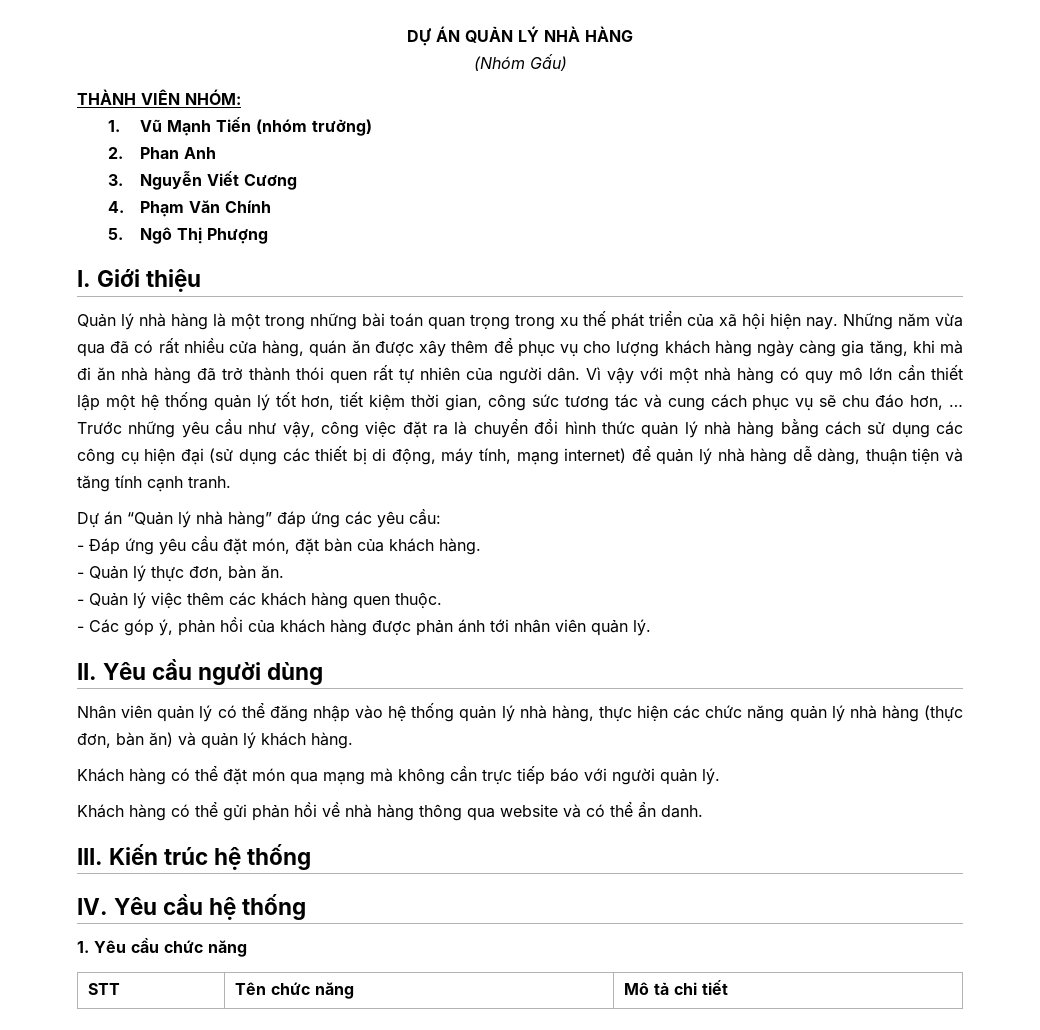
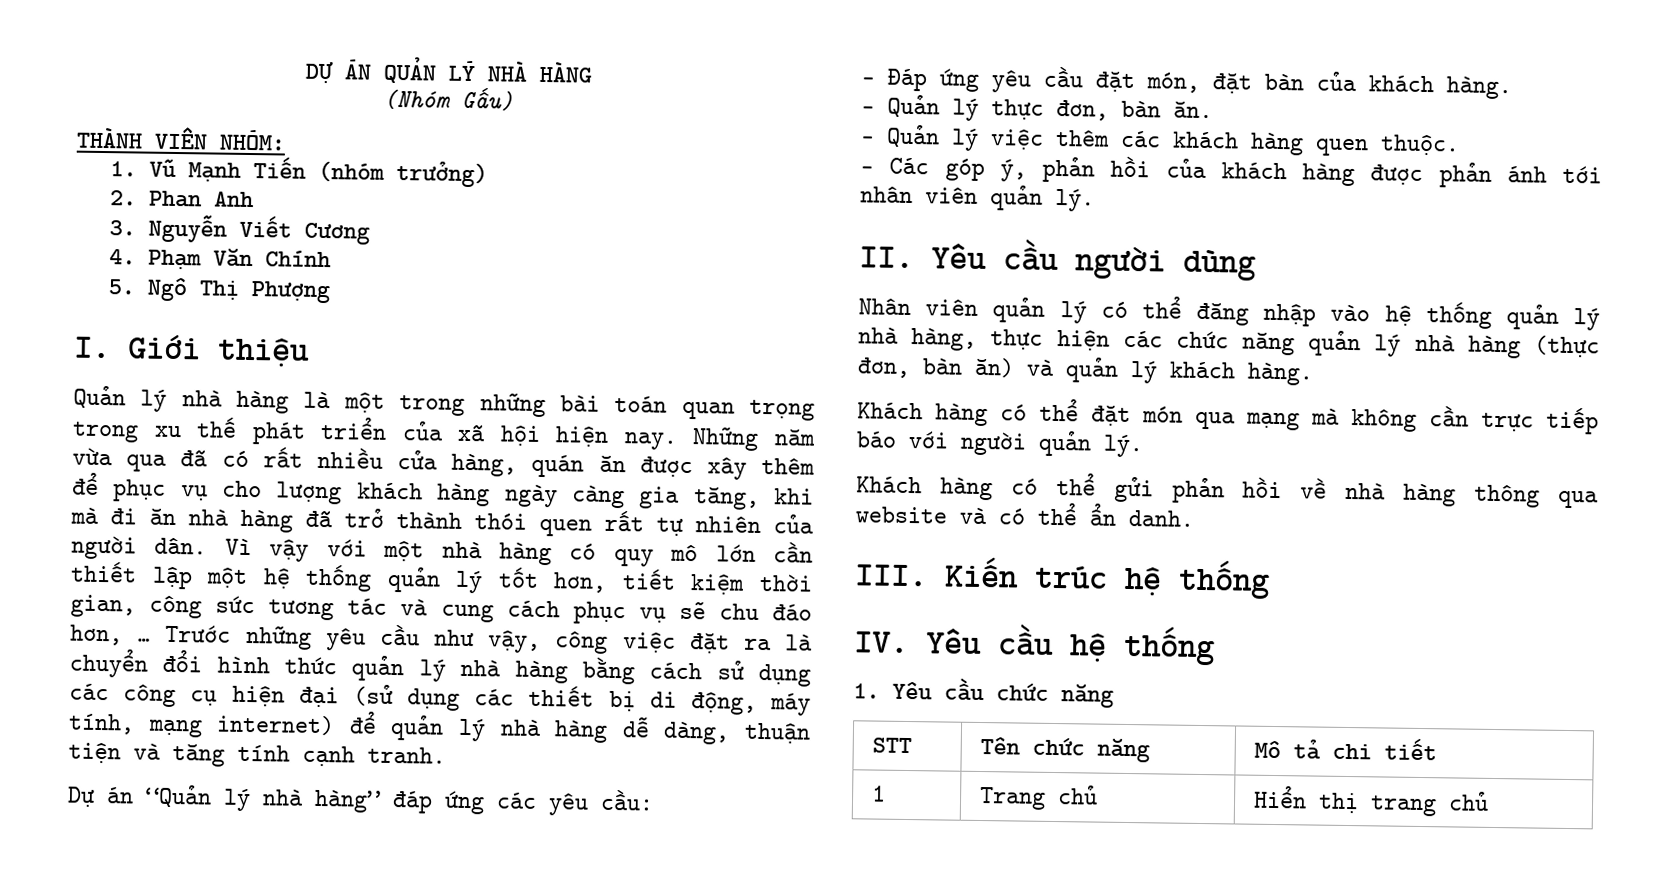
+ 1 | Trang chủ | Hiển thị trang chủ

